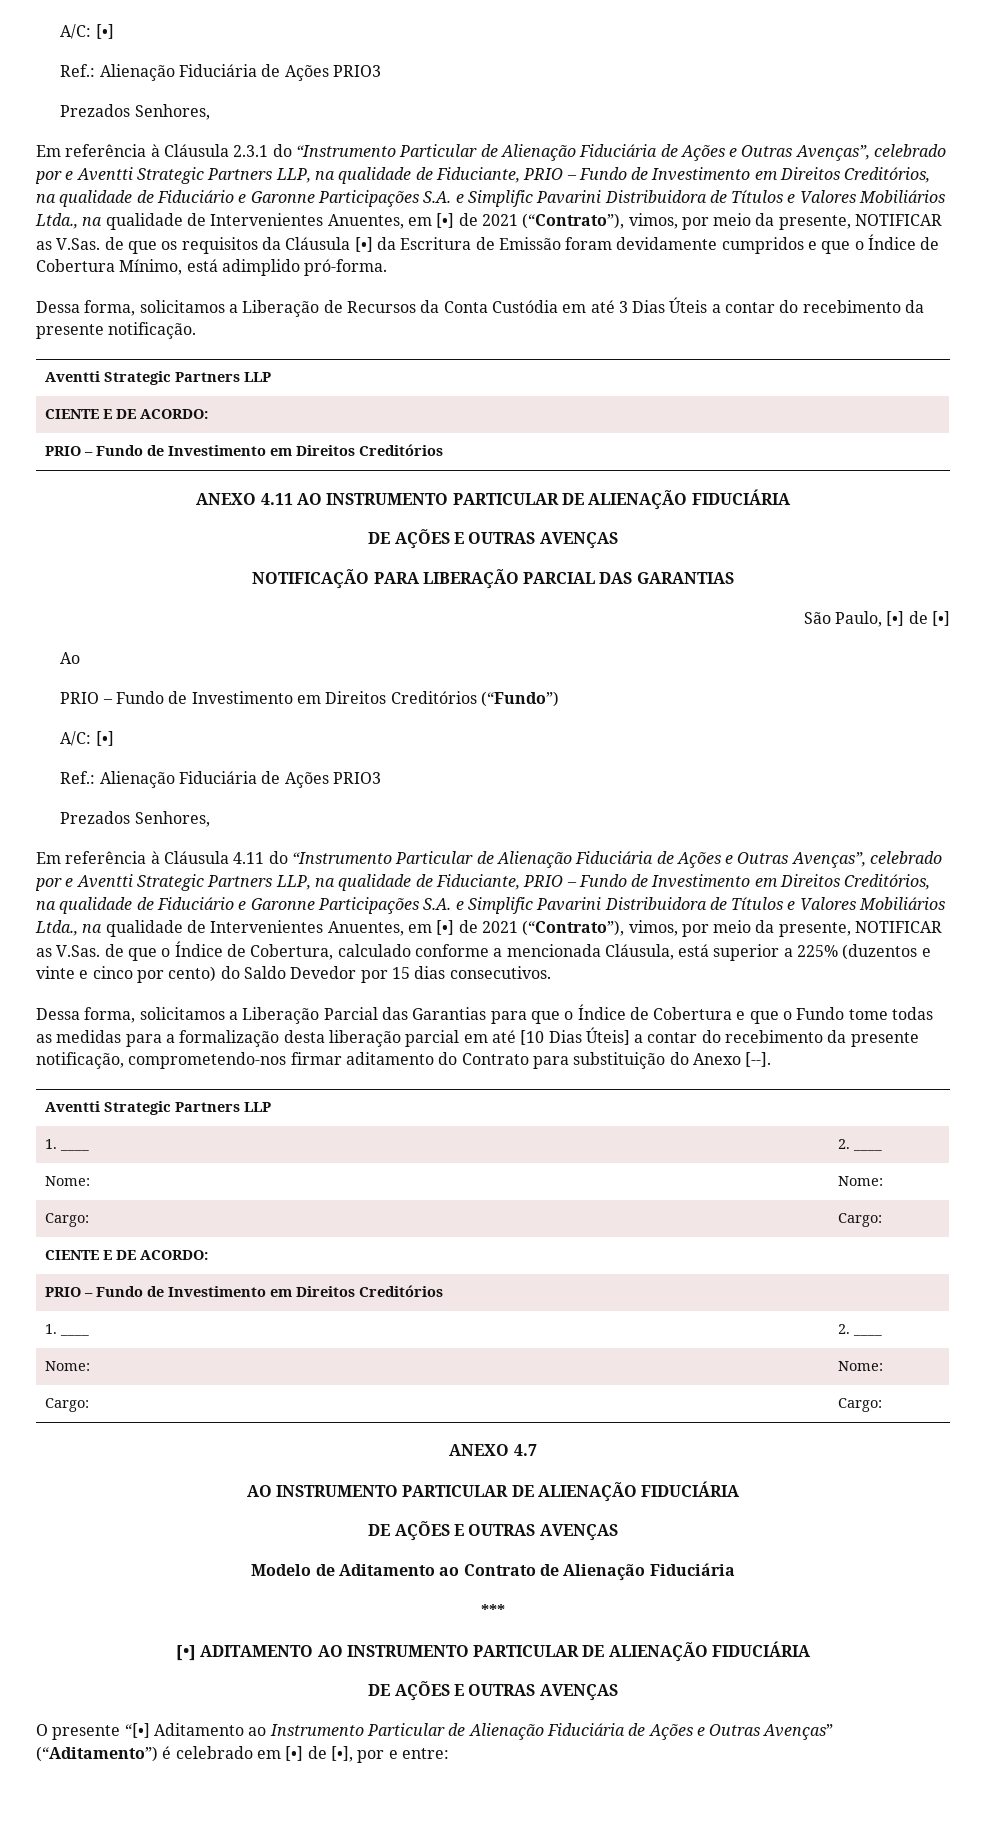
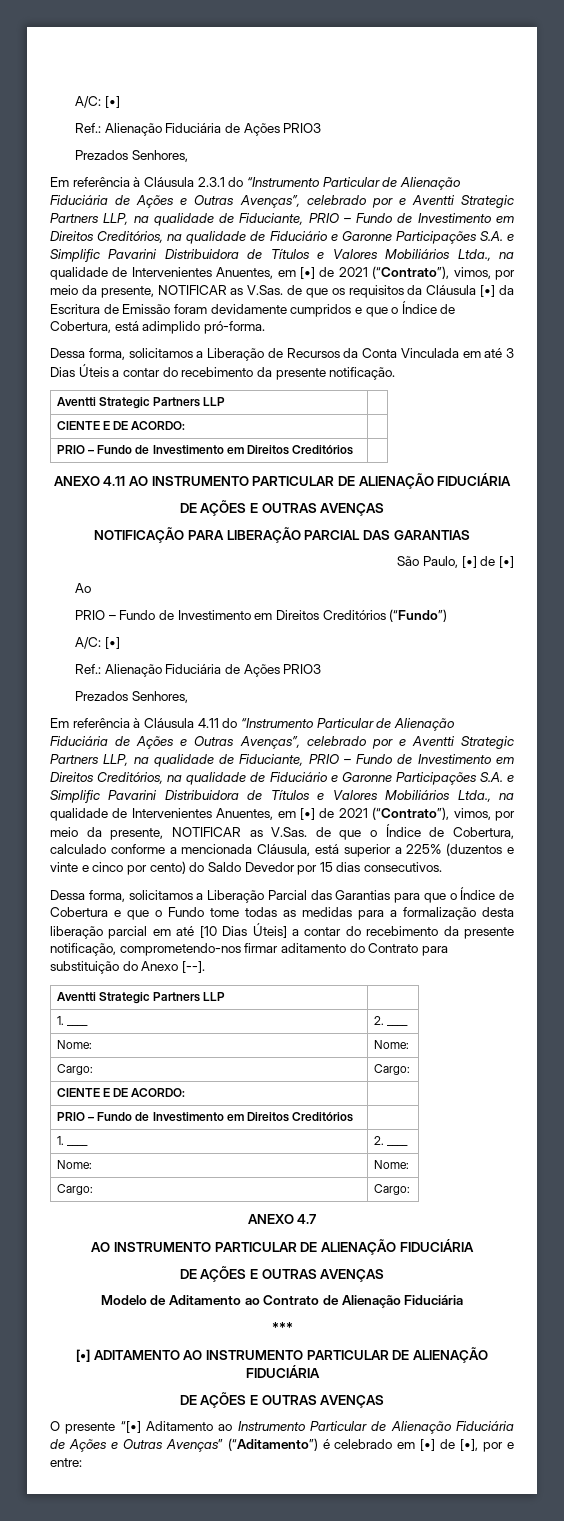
- Em referência à Cláusula 2.3.1 do “Instrumento Particular de Alienação Fiduciária de Ações e Outras Avenças”, celebrado por e Aventti Strategic Partners LLP, na qualidade de Fiduciante, PRIO – Fundo de Investimento em Direitos Creditórios, na qualidade de Fiduciário e Garonne Participações S.A. e Simplific Pavarini Distribuidora de Títulos e Valores Mobiliários Ltda., na qualidade de Intervenientes Anuentes, em [•] de 2021 (“Contrato”), vimos, por meio da presente, NOTIFICAR as V.Sas. de que os requisitos da Cláusula [•] da Escritura de Emissão foram devidamente cumpridos e que o Índice de Cobertura Mínimo, está adimplido pró-forma.
+ Em referência à Cláusula 2.3.1 do “Instrumento Particular de Alienação Fiduciária de Ações e Outras Avenças”, celebrado por e Aventti Strategic Partners LLP, na qualidade de Fiduciante, PRIO – Fundo de Investimento em Direitos Creditórios, na qualidade de Fiduciário e Garonne Participações S.A. e Simplific Pavarini Distribuidora de Títulos e Valores Mobiliários Ltda., na qualidade de Intervenientes Anuentes, em [•] de 2021 (“Contrato”), vimos, por meio da presente, NOTIFICAR as V.Sas. de que os requisitos da Cláusula [•] da Escritura de Emissão foram devidamente cumpridos e que o Índice de Cobertura, está adimplido pró-forma.
- Dessa forma, solicitamos a Liberação de Recursos da Conta Custódia em até 3 Dias Úteis a contar do recebimento da presente notificação.
+ Dessa forma, solicitamos a Liberação de Recursos da Conta Vinculada em até 3 Dias Úteis a contar do recebimento da presente notificação.

